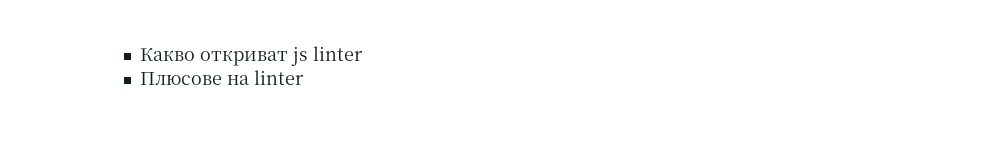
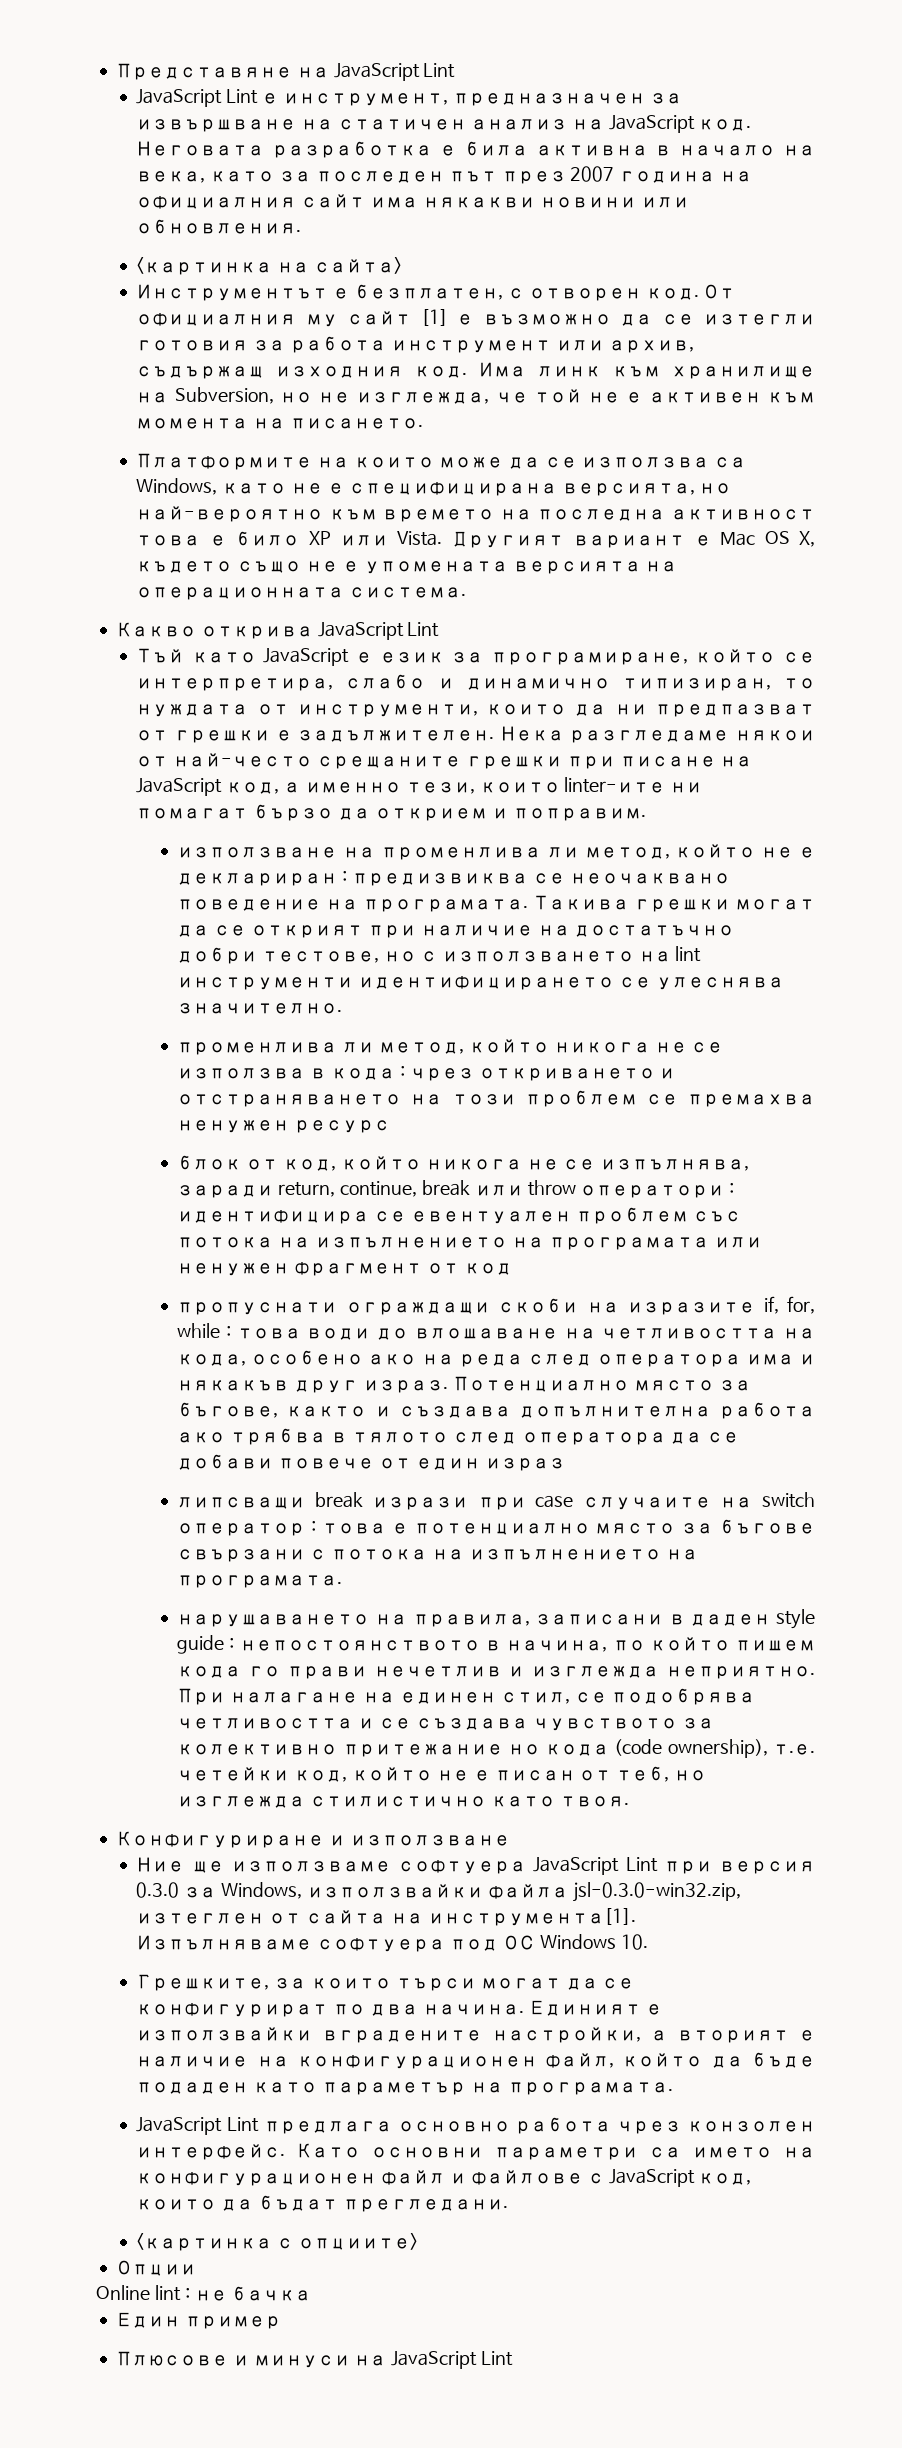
- Какво откриват js linter
- Плюсове на linter
+ Представяне на JavaScript Lint
+ JavaScript Lint е инструмент, предназначен за извършване на статичен анализ на JavaScript код. Неговата разработка е била активна в начало на века, като за последен път през 2007 година на официалния сайт има някакви новини или обновления.
+ <картинка на сайта>
+ Инструментът е безплатен, с отворен код. От официалния му сайт [1] е възможно да се изтегли готовия за работа инструмент или архив, съдържащ изходния код. Има линк към хранилище на Subversion, но не изглежда, че той не е активен към момента на писането.
+ Платформите на които може да се използва са Windows, като не е специфицирана версията, но най-вероятно към времето на последна активност това е било XP или Vista. Другият вариант е Mac OS X, където също не е упомената версията на операционната система.
+ Какво открива JavaScript Lint
+ Тъй като JavaScript е език за програмиране, който се интерпретира, слабо и динамично типизиран, то нуждата от инструменти, които да ни предпазват от грешки е задължителен. Нека разгледаме някои от най-често срещаните грешки при писане на JavaScript код, а именно тези, които linter-ите ни помагат бързо да открием и поправим.
+ използване на променлива ли метод, който не е деклариран : предизвиква се неочаквано поведение на програмата. Такива грешки могат да се открият при наличие на достатъчно добри тестове, но с използването на lint инструменти идентифицирането се улеснява значително.
+ променлива ли метод, който никога не се използва в кода : чрез откриването и отстраняването на този проблем се премахва ненужен ресурс
+ блок от код, който никога не се изпълнява, заради return, continue, break или throw оператори : идентифицира се евентуален проблем със потока на изпълнението на програмата или ненужен фрагмент от код
+ пропуснати ограждащи скоби на изразите if, for, while : това води до влошаване на четливостта на кода, особено ако на реда след оператора има и някакъв друг израз. Потенциално място за бъгове, както и създава допълнителна работа ако трябва в тялото след оператора да се добави повече от един израз
+ липсващи break изрази при case случаите на switch оператор : това е потенциално място за бъгове свързани с потока на изпълнението на програмата.
+ нарушаването на правила, записани в даден style guide : непостоянството в начина, по който пишем кода го прави нечетлив и изглежда неприятно. При налагане на единен стил, се подобрява четливостта и се създава чувството за колективно притежание но кода (code ownership), т.е. четейки код, който не е писан от теб, но изглежда стилистично като твоя.
+ Конфигуриране и използване
+ Ние ще използваме софтуера JavaScript Lint при версия 0.3.0 за Windows, използвайки файла jsl-0.3.0-win32.zip, изтеглен от сайта на инструмента[1]. Изпълняваме софтуера под ОС Windows 10.
+ Грешките, за които търси могат да се конфигурират по два начина. Единият е използвайки вградените настройки, а вторият е наличие на конфигурационен файл, който да бъде подаден като параметър на програмата.
+ JavaScript Lint предлага основно работа чрез конзолен интерфейс. Като основни параметри са името на конфигурационен файл и файлове с JavaScript код, които да бъдат прегледани.
+ <картинка с опциите>
+ Опции
+ Online lint : не бачка
+ Един пример
+ Плюсове и минуси на JavaScript Lint

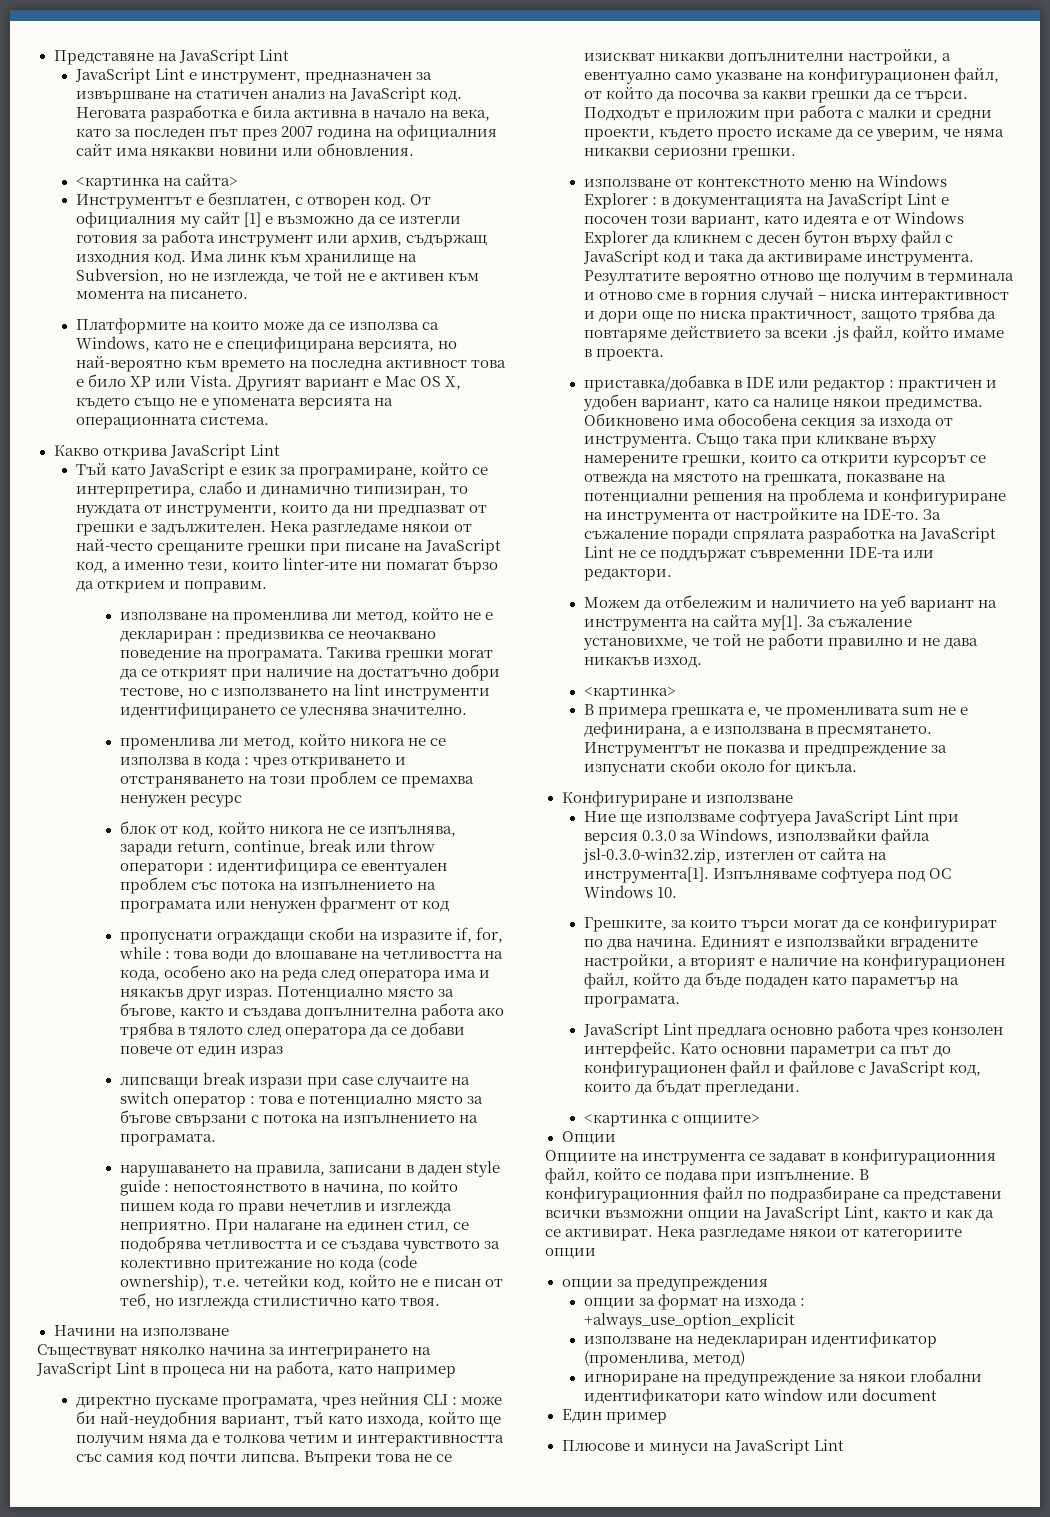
+ Начини на използване
+ Съществуват няколко начина за интегрирането на JavaScript Lint в процеса ни на работа, като например
+ директно пускаме програмата, чрез нейния CLI : може би най-неудобния вариант, тъй като изхода, който ще получим няма да е толкова четим и интерактивността със самия код почти липсва. Въпреки това не се изискват никакви допълнителни настройки, а евентуално само указване на конфигурационен файл, от който да посочва за какви грешки да се търси. Подходът е приложим при работа с малки и средни проекти, където просто искаме да се уверим, че няма никакви сериозни грешки.
+ използване от контекстното меню на Windows Explorer : в документацията на JavaScript Lint е посочен този вариант, като идеята е от Windows Explorer да кликнем с десен бутон върху файл с JavaScript код и така да активираме инструмента. Резултатите вероятно отново ще получим в терминала и отново сме в горния случай – ниска интерактивност и дори още по ниска практичност, защото трябва да повтаряме действието за всеки .js файл, който имаме в проекта.
+ приставка/добавка в IDE или редактор : практичен и удобен вариант, като са налице някои предимства. Обикновено има обособена секция за изхода от инструмента. Също така при кликване върху намерените грешки, които са открити курсорът се отвежда на мястото на грешката, показване на потенциални решения на проблема и конфигуриране на инструмента от настройките на IDE-то. За съжаление поради спрялата разработка на JavaScript Lint не се поддържат съвременни IDE-та или редактори.
+ Можем да отбележим и наличието на уеб вариант на инструмента на сайта му[1]. За съжаление установихме, че той не работи правилно и не дава никакъв изход.
+ <картинка>
+ В примера грешката е, че променливата sum не е дефинирана, а е използвана в пресмятането. Инструментът не показва и предпреждение за изпуснати скоби около for цикъла.
- Като основни параметри са името на конфигурационен файл и файлове с JavaScript код, които да бъдат прегледани.
+ Като основни параметри са път до конфигурационен файл и файлове с JavaScript код, които да бъдат прегледани.
- Online lint : не бачка
+ Опциите на инструмента се задават в конфигурационния файл, който се подава при изпълнение. В конфигурационния файл по подразбиране са представени всички възможни опции на JavaScript Lint, както и как да се активират. Нека разгледаме някои от категориите опции
+ опции за предупреждения
+ опции за формат на изхода : +always_use_option_explicit
+ използване на недеклариран идентификатор (променлива, метод)
+ игнориране на предупреждение за някои глобални идентификатори като window или document

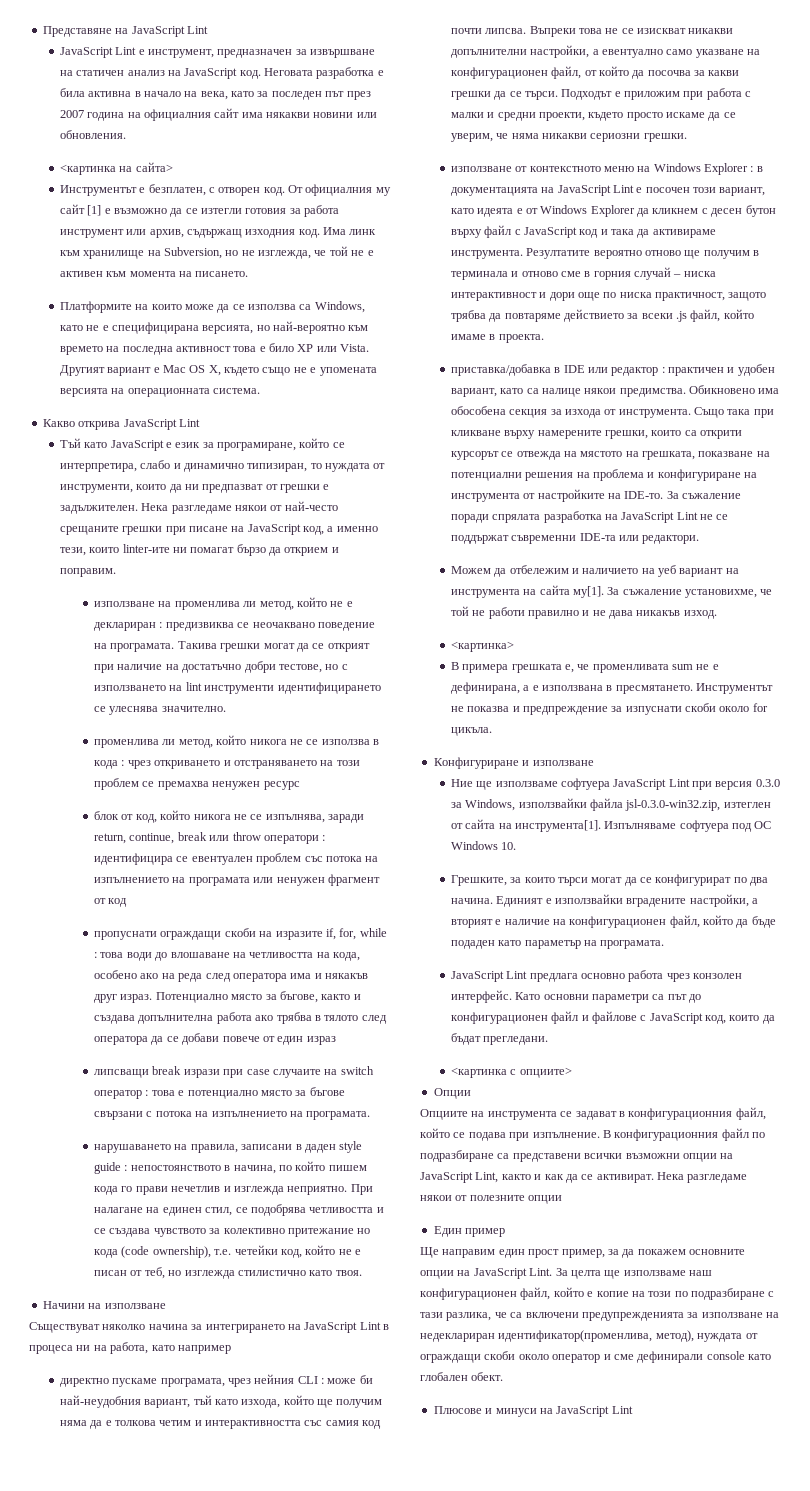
- Нека разгледаме някои от категориите опции
+ Нека разгледаме някои от полезните опции
- опции за предупреждения
- опции за формат на изхода : +always_use_option_explicit
- използване на недеклариран идентификатор (променлива, метод)
- игнориране на предупреждение за някои глобални идентификатори като window или document
  Един пример
+ Ще направим един прост пример, за да покажем основните опции на JavaScript Lint. За целта ще използваме наш конфигурационен файл, който е копие на този по подразбиране с тази разлика, че са включени предупрежденията за използване на недеклариран идентификатор(променлива, метод), нуждата от ограждащи скоби около оператор и сме дефинирали console като глобален обект.

